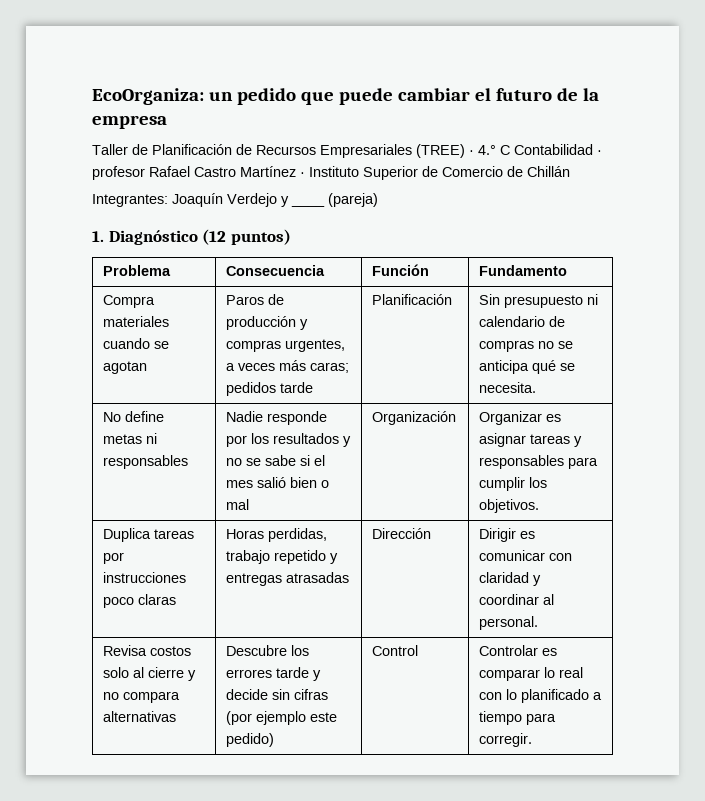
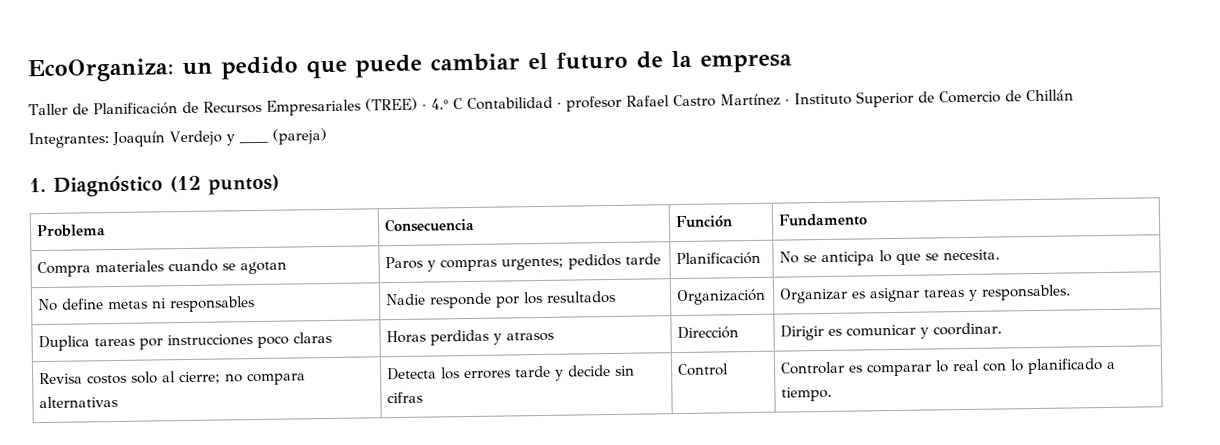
- Compra materiales cuando se agotan | Paros de producción y compras urgentes, a veces más caras; pedidos tarde | Planificación | Sin presupuesto ni calendario de compras no se anticipa qué se necesita.
+ Compra materiales cuando se agotan | Paros y compras urgentes; pedidos tarde | Planificación | No se anticipa lo que se necesita.
- No define metas ni responsables | Nadie responde por los resultados y no se sabe si el mes salió bien o mal | Organización | Organizar es asignar tareas y responsables para cumplir los objetivos.
+ No define metas ni responsables | Nadie responde por los resultados | Organización | Organizar es asignar tareas y responsables.
- Duplica tareas por instrucciones poco claras | Horas perdidas, trabajo repetido y entregas atrasadas | Dirección | Dirigir es comunicar con claridad y coordinar al personal.
+ Duplica tareas por instrucciones poco claras | Horas perdidas y atrasos | Dirección | Dirigir es comunicar y coordinar.
- Revisa costos solo al cierre y no compara alternativas | Descubre los errores tarde y decide sin cifras (por ejemplo este pedido) | Control | Controlar es comparar lo real con lo planificado a tiempo para corregir.
+ Revisa costos solo al cierre; no compara alternativas | Detecta los errores tarde y decide sin cifras | Control | Controlar es comparar lo real con lo planificado a tiempo.

